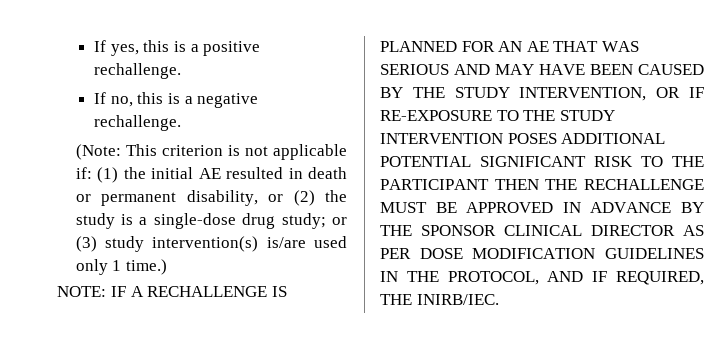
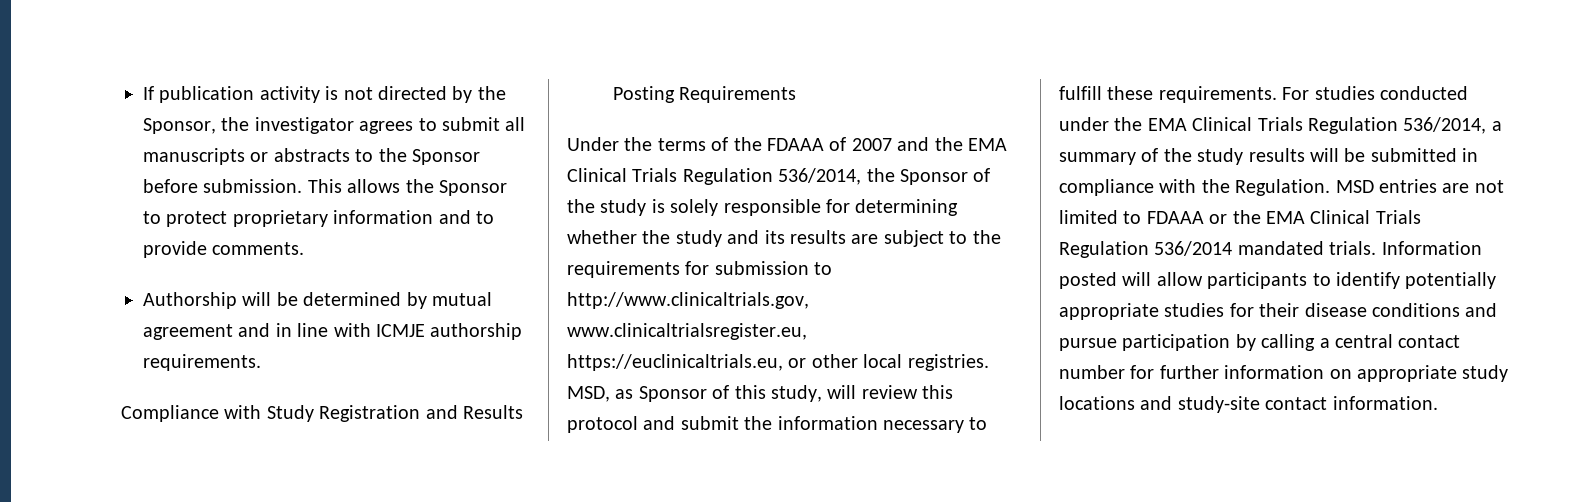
- If yes, this is a positive rechallenge.
- If no, this is a negative rechallenge.
- (Note: This criterion is not applicable if: (1) the initial AE resulted in death or permanent disability, or (2) the study is a single-dose drug study; or (3) study intervention(s) is/are used only 1 time.)
- NOTE: IF A RECHALLENGE IS PLANNED FOR AN AE THAT WAS SERIOUS AND MAY HAVE BEEN CAUSED BY THE STUDY INTERVENTION, OR IF RE-EXPOSURE TO THE STUDY INTERVENTION POSES ADDITIONAL POTENTIAL SIGNIFICANT RISK TO THE PARTICIPANT THEN THE RECHALLENGE MUST BE APPROVED IN ADVANCE BY THE SPONSOR CLINICAL DIRECTOR AS PER DOSE MODIFICATION GUIDELINES IN THE PROTOCOL, AND IF REQUIRED, THE INIRB/IEC.
+ If publication activity is not directed by the Sponsor, the investigator agrees to submit all manuscripts or abstracts to the Sponsor before submission. This allows the Sponsor to protect proprietary information and to provide comments.
+ Authorship will be determined by mutual agreement and in line with ICMJE authorship requirements.
+ Compliance with Study Registration and Results Posting Requirements
+ Under the terms of the FDAAA of 2007 and the EMA Clinical Trials Regulation 536/2014, the Sponsor of the study is solely responsible for determining whether the study and its results are subject to the requirements for submission to http://www.clinicaltrials.gov, www.clinicaltrialsregister.eu, https://euclinicaltrials.eu, or other local registries. MSD, as Sponsor of this study, will review this protocol and submit the information necessary to fulfill these requirements. For studies conducted under the EMA Clinical Trials Regulation 536/2014, a summary of the study results will be submitted in compliance with the Regulation. MSD entries are not limited to FDAAA or the EMA Clinical Trials Regulation 536/2014 mandated trials. Information posted will allow participants to identify potentially appropriate studies for their disease conditions and pursue participation by calling a central contact number for further information on appropriate study locations and study-site contact information.

